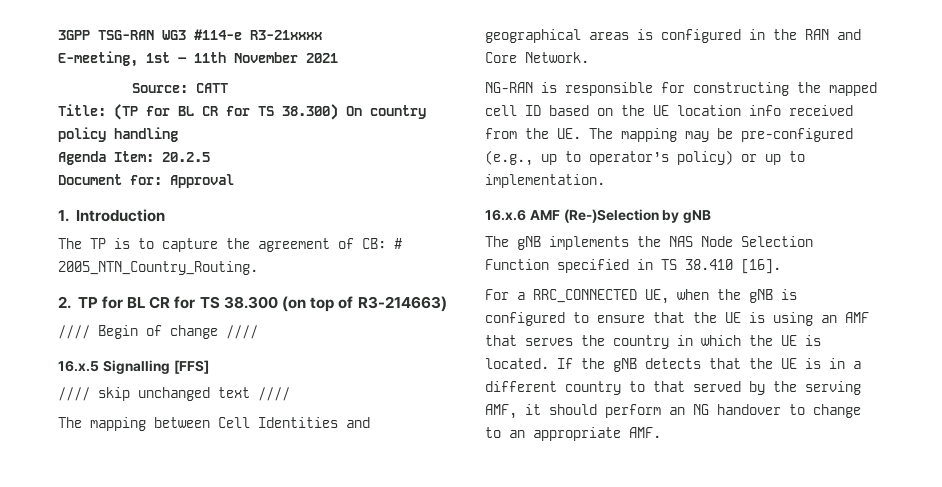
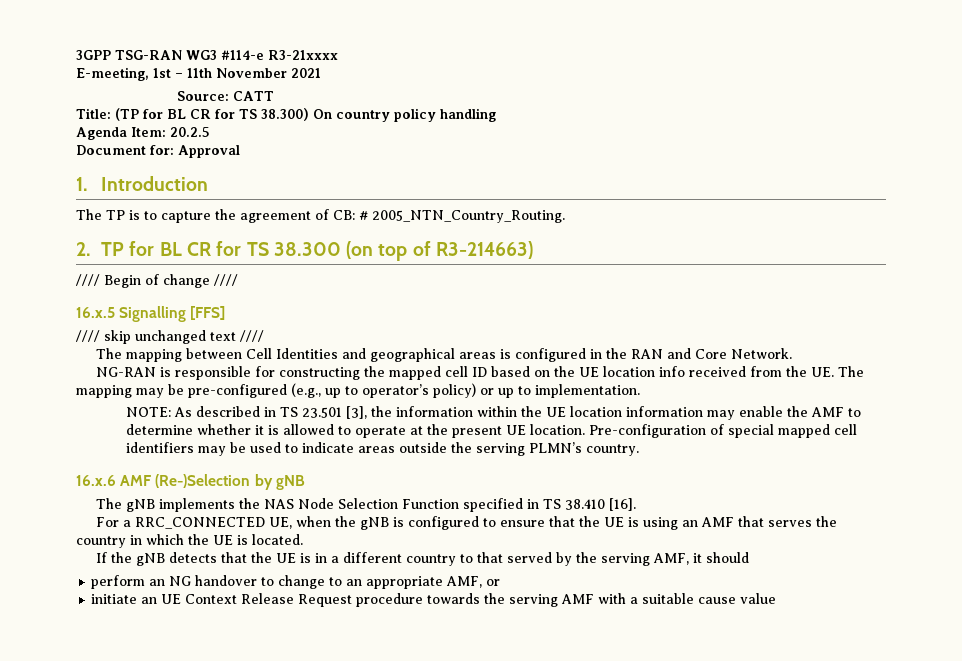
+ NOTE: As described in TS 23.501 [3], the information within the UE location information may enable the AMF to determine whether it is allowed to operate at the present UE location. Pre-configuration of special mapped cell identifiers may be used to indicate areas outside the serving PLMN’s country.
- For a RRC_CONNECTED UE, when the gNB is configured to ensure that the UE is using an AMF that serves the country in which the UE is located. If the gNB detects that the UE is in a different country to that served by the serving AMF, it should perform an NG handover to change to an appropriate AMF.
+ For a RRC_CONNECTED UE, when the gNB is configured to ensure that the UE is using an AMF that serves the country in which the UE is located.
+ If the gNB detects that the UE is in a different country to that served by the serving AMF, it should
+ perform an NG handover to change to an appropriate AMF, or
+ initiate an UE Context Release Request procedure towards the serving AMF with a suitable cause value

